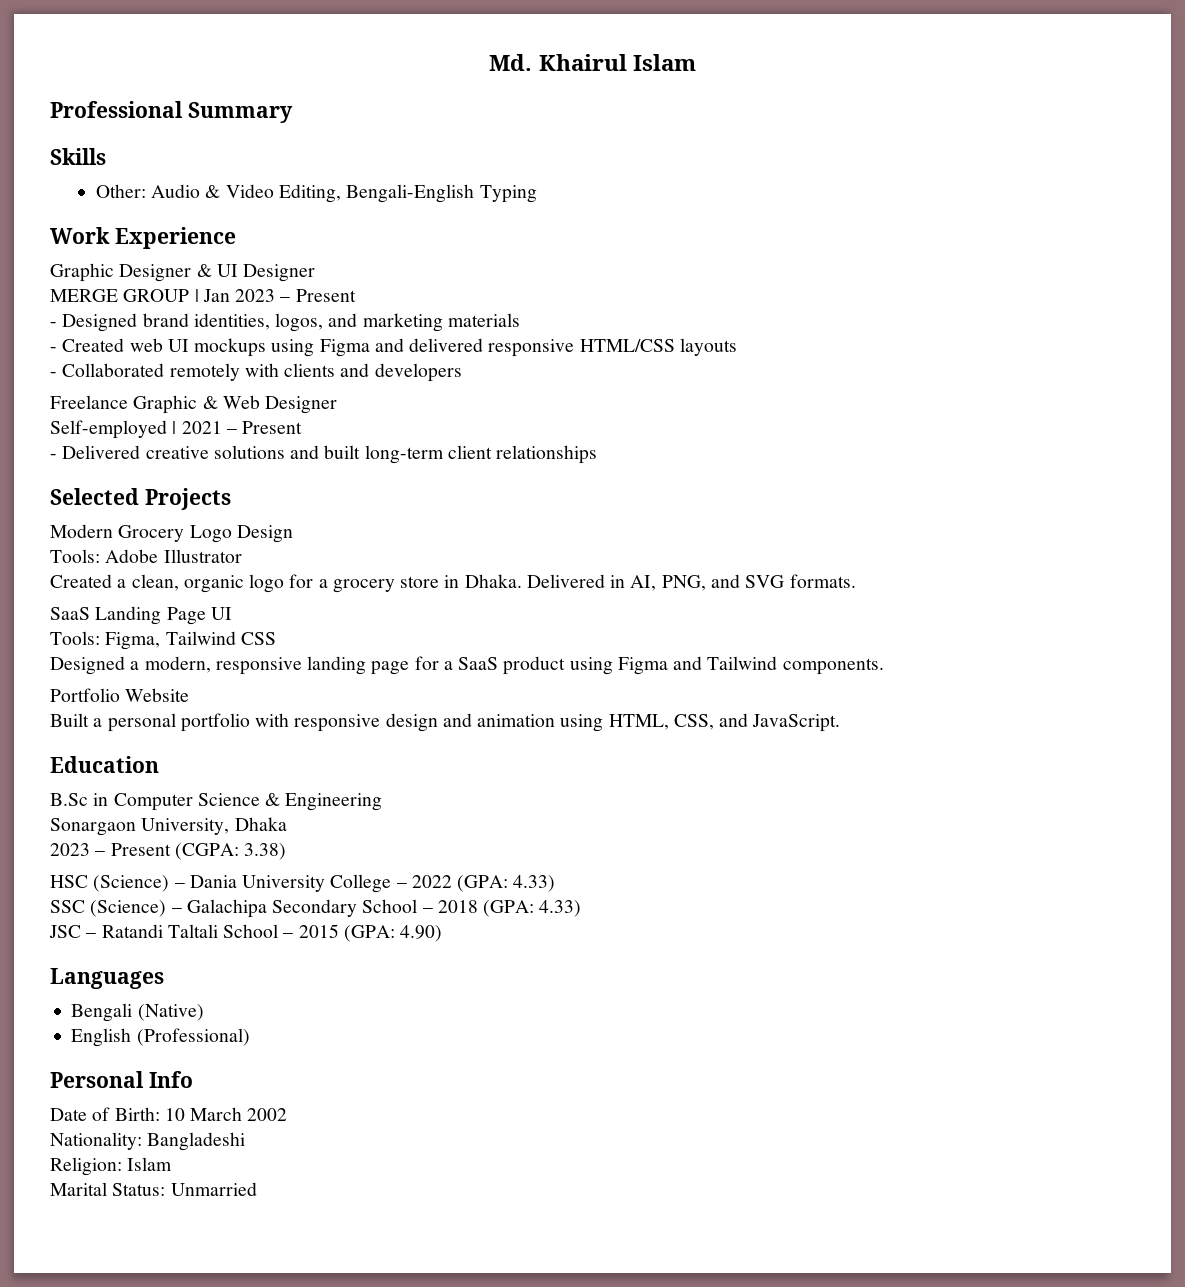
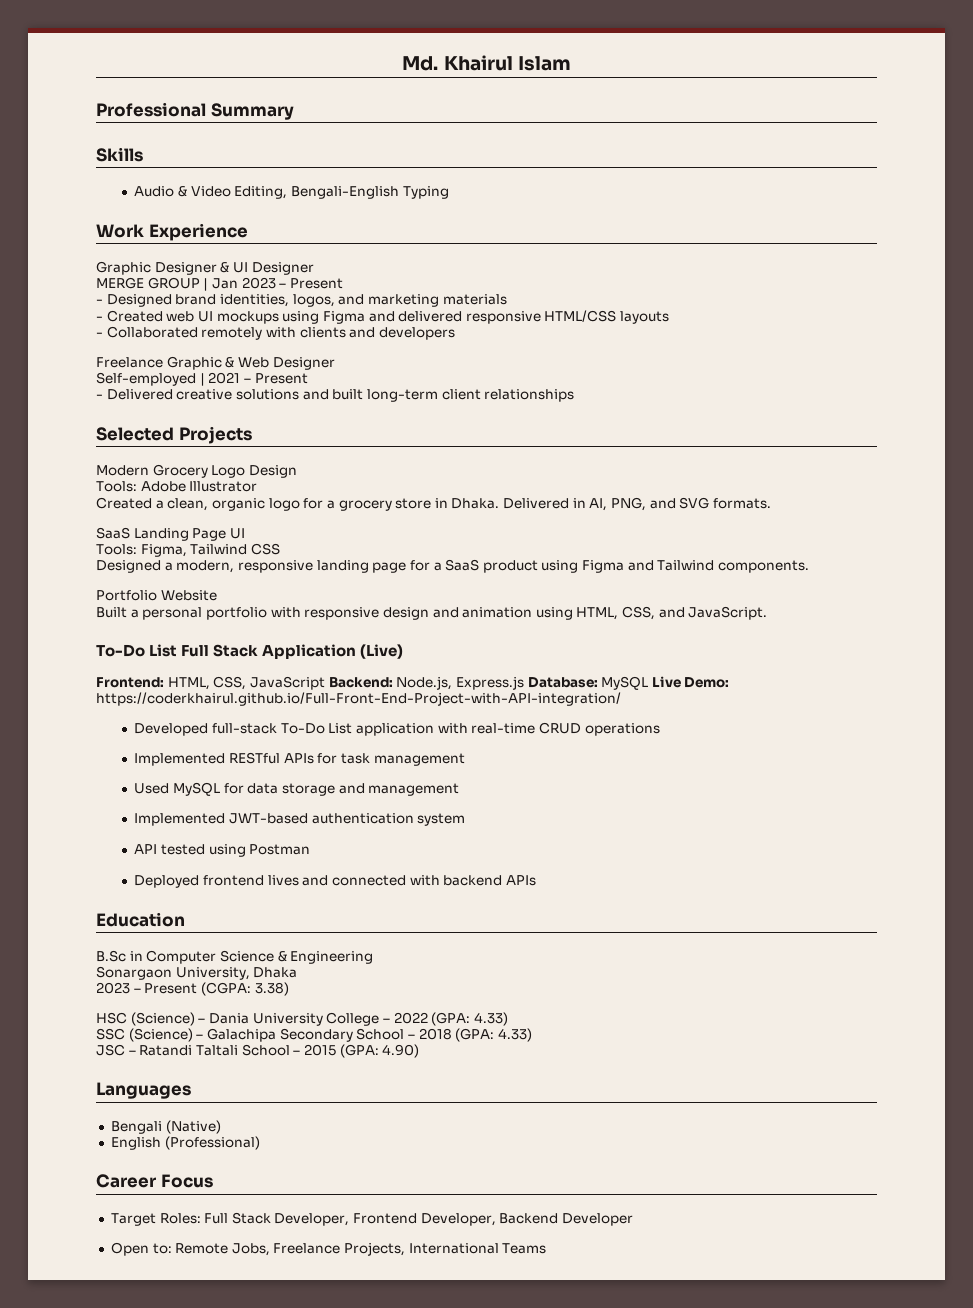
- Other: Audio & Video Editing, Bengali-English Typing
+ Audio & Video Editing, Bengali-English Typing
+ To-Do List Full Stack Application (Live)
+ Frontend: HTML, CSS, JavaScript Backend: Node.js, Express.js Database: MySQL Live Demo: https://coderkhairul.github.io/Full-Front-End-Project-with-API-integration/
+ Developed full-stack To-Do List application with real-time CRUD operations
+ Implemented RESTful APIs for task management
+ Used MySQL for data storage and management
+ Implemented JWT-based authentication system
+ API tested using Postman
+ Deployed frontend lives and connected with backend APIs
- Personal Info
- Date of Birth: 10 March 2002
- Nationality: Bangladeshi
- Religion: Islam
- Marital Status: Unmarried
+ Career Focus
+ Target Roles: Full Stack Developer, Frontend Developer, Backend Developer
+ Open to: Remote Jobs, Freelance Projects, International Teams

